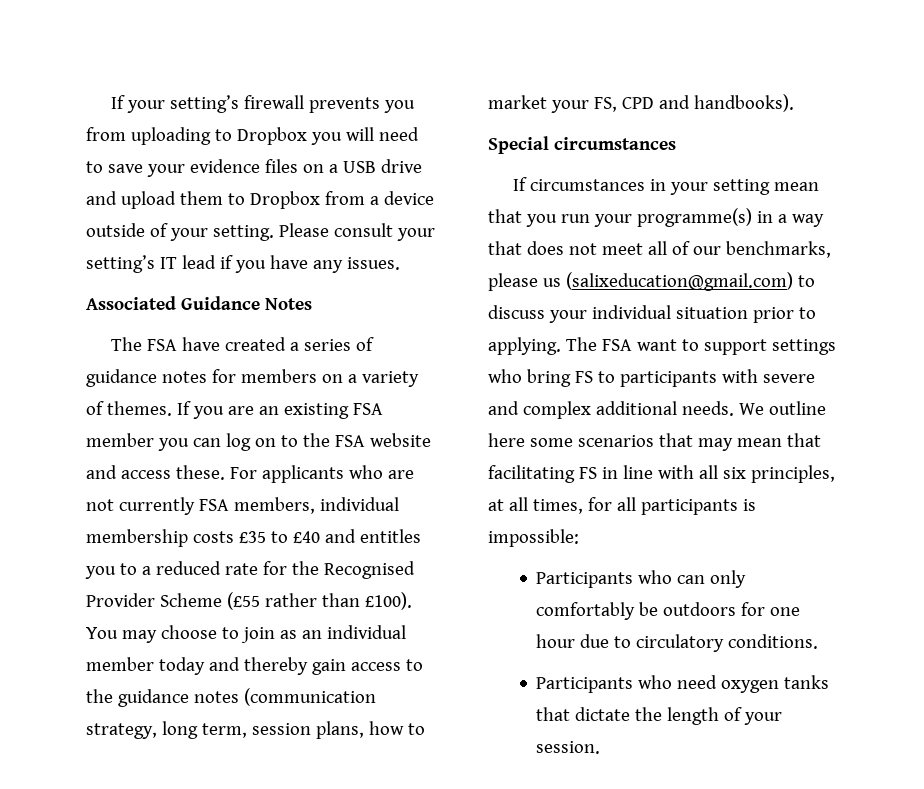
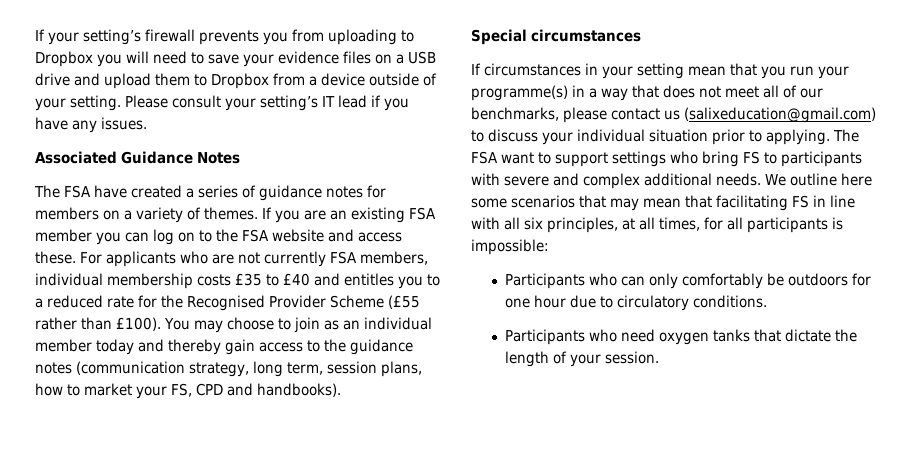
- If circumstances in your setting mean that you run your programme(s) in a way that does not meet all of our benchmarks, please us (salixeducation@gmail.com) to discuss your individual situation prior to applying.
+ If circumstances in your setting mean that you run your programme(s) in a way that does not meet all of our benchmarks, please contact us (salixeducation@gmail.com) to discuss your individual situation prior to applying.

